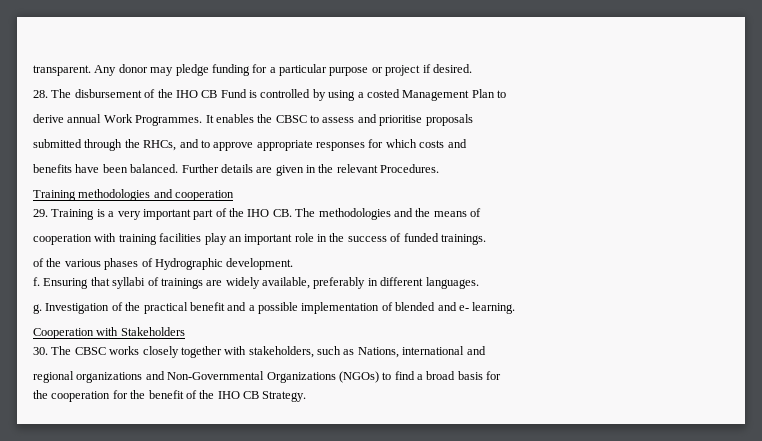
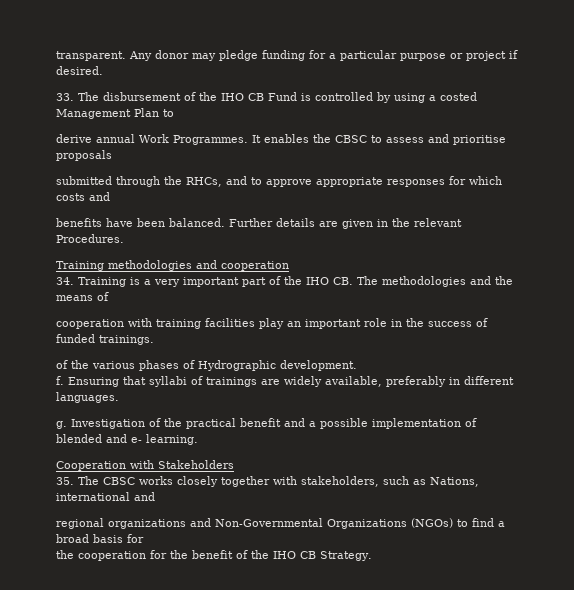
- 28. The disbursement of the IHO CB Fund is controlled by using a costed Management Plan to
+ 33. The disbursement of the IHO CB Fund is controlled by using a costed Management Plan to
- 29. Training is a very important part of the IHO CB. The methodologies and the means of
+ 34. Training is a very important part of the IHO CB. The methodologies and the means of
- 30. The CBSC works closely together with stakeholders, such as Nations, international and
+ 35. The CBSC works closely together with stakeholders, such as Nations, international and

